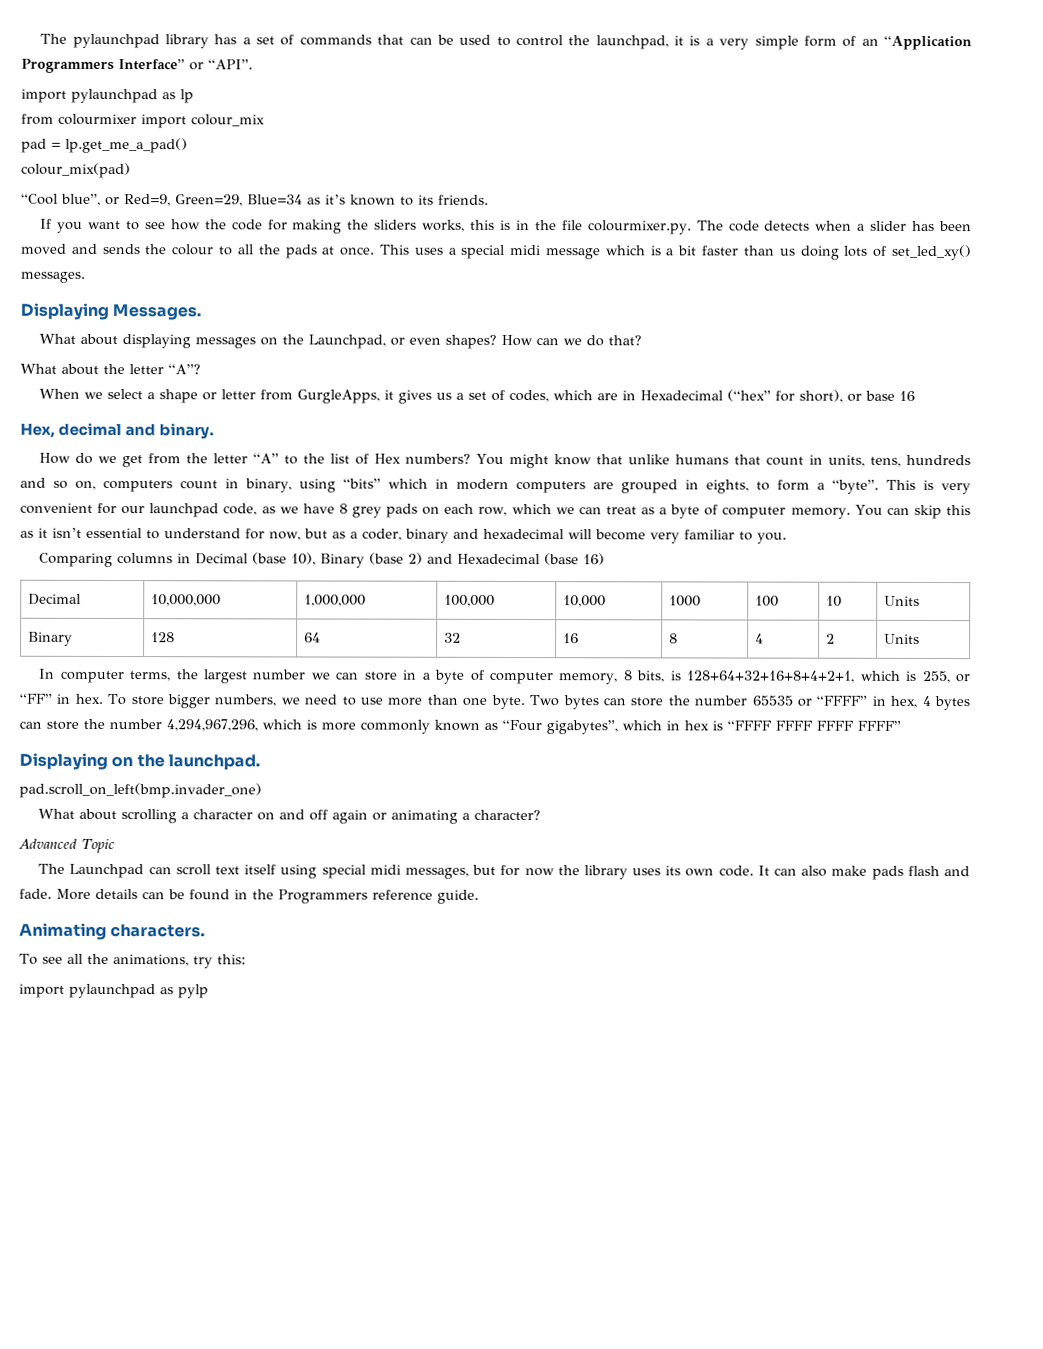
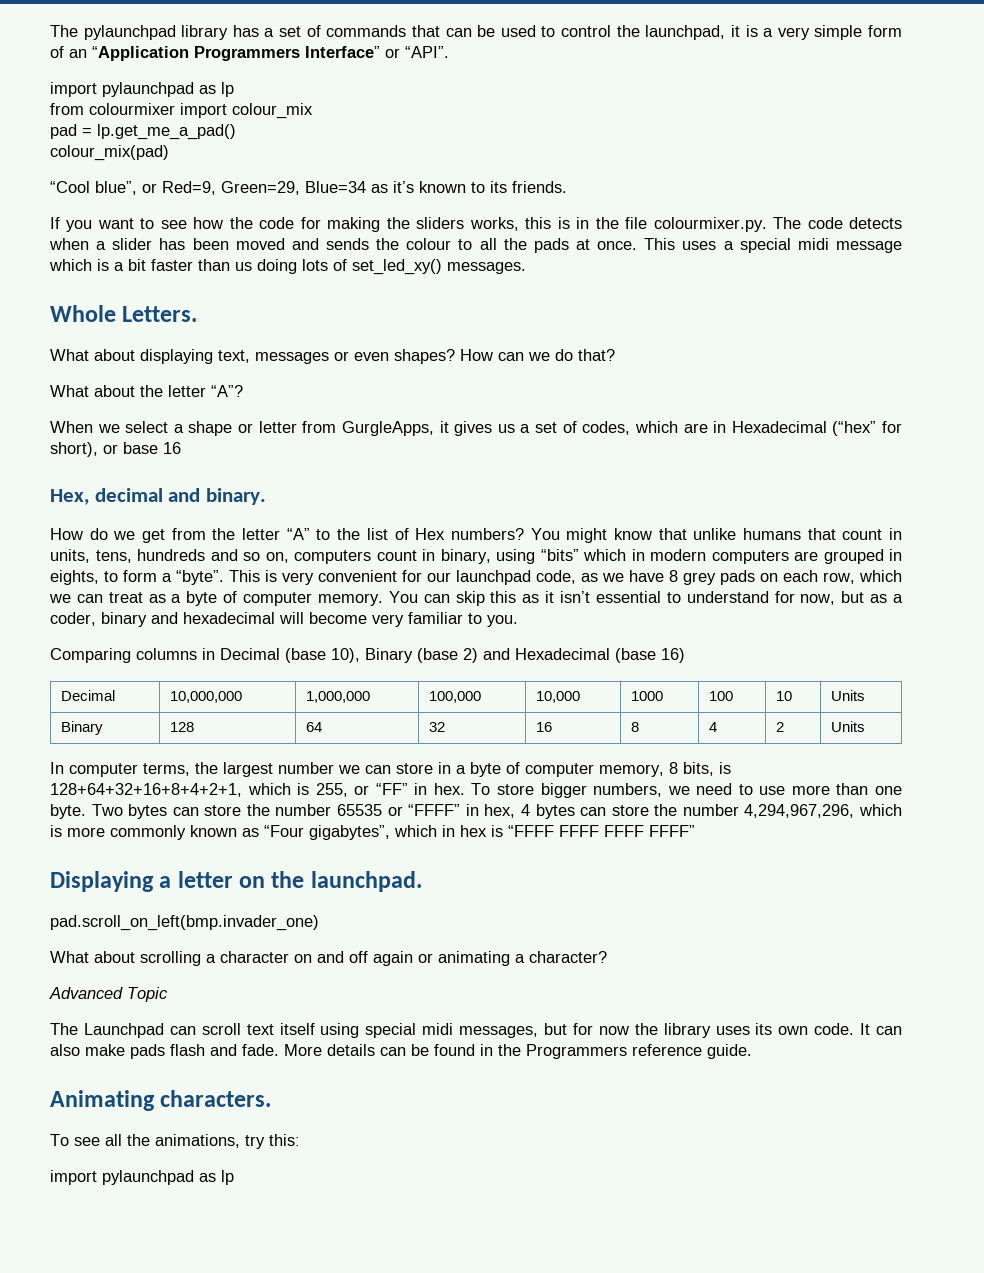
- Displaying Messages.
+ Whole Letters.
- What about displaying messages on the Launchpad, or even shapes?
+ What about displaying text, messages or even shapes?
- Displaying on the launchpad.
+ Displaying a letter on the launchpad.
  To see all the animations, try this:
- import pylaunchpad as pylp
+ import pylaunchpad as lp

